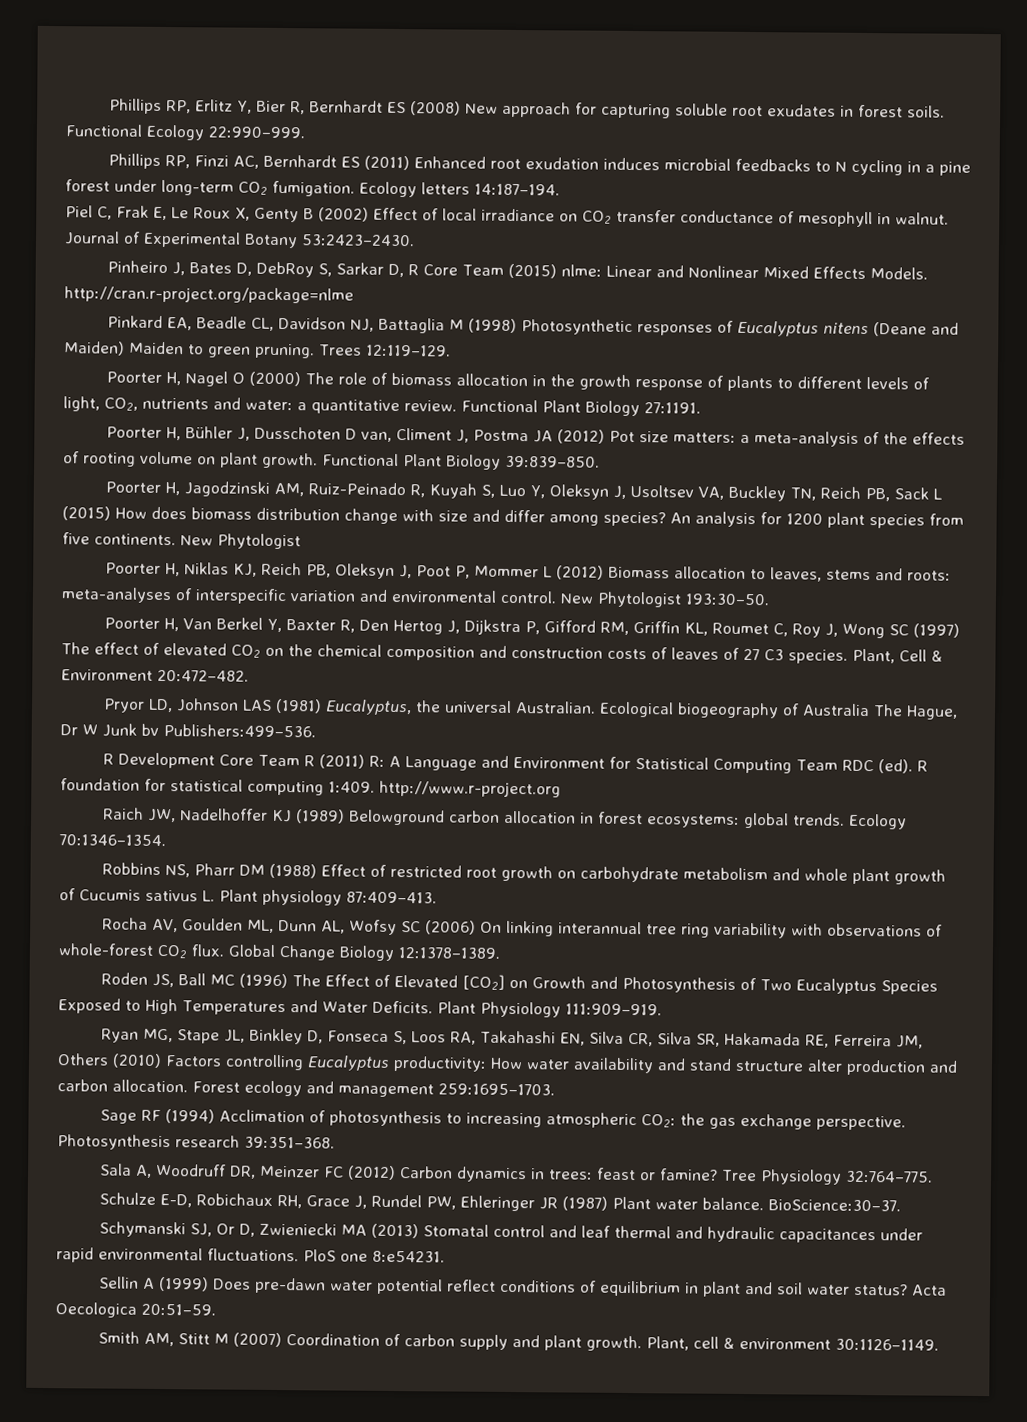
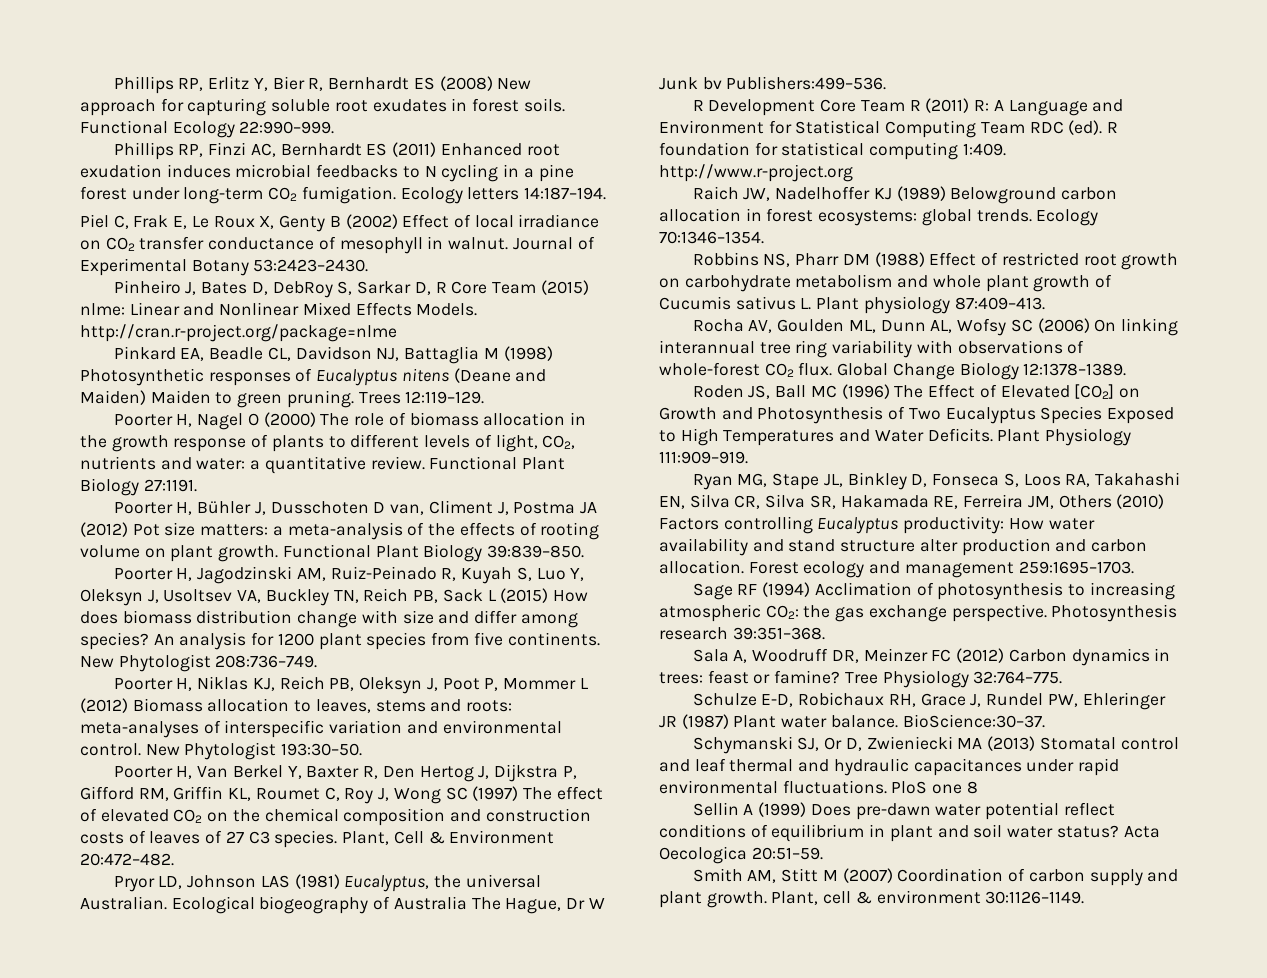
- An analysis for 1200 plant species from five continents. New Phytologist
+ An analysis for 1200 plant species from five continents. New Phytologist 208:736–749.
- PloS one 8:e54231.
+ PloS one 8

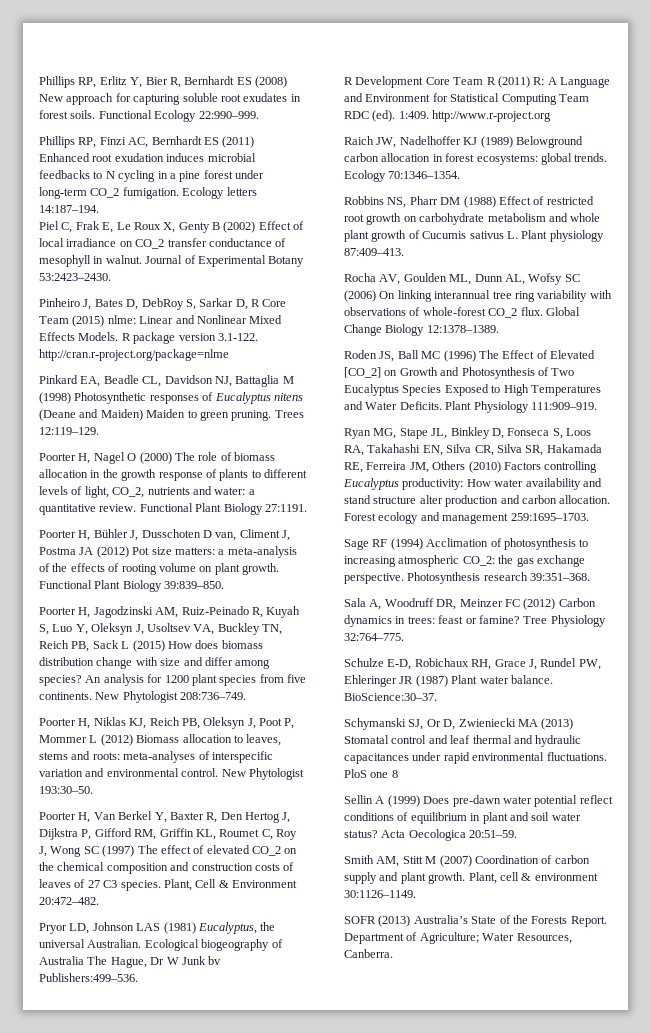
- Phillips RP, Finzi AC, Bernhardt ES (2011) Enhanced root exudation induces microbial feedbacks to N cycling in a pine forest under long-term CO2 fumigation.
+ Phillips RP, Finzi AC, Bernhardt ES (2011) Enhanced root exudation induces microbial feedbacks to N cycling in a pine forest under long-term CO_2 fumigation.
- Piel C, Frak E, Le Roux X, Genty B (2002) Effect of local irradiance on CO2 transfer conductance of mesophyll in walnut.
+ Piel C, Frak E, Le Roux X, Genty B (2002) Effect of local irradiance on CO_2 transfer conductance of mesophyll in walnut.
- Pinheiro J, Bates D, DebRoy S, Sarkar D, R Core Team (2015) nlme: Linear and Nonlinear Mixed Effects Models. http://cran.r-project.org/package=nlme
+ Pinheiro J, Bates D, DebRoy S, Sarkar D, R Core Team (2015) nlme: Linear and Nonlinear Mixed Effects Models. R package version 3.1-122. http://cran.r-project.org/package=nlme
- Poorter H, Nagel O (2000) The role of biomass allocation in the growth response of plants to different levels of light, CO2, nutrients and water: a quantitative review.
+ Poorter H, Nagel O (2000) The role of biomass allocation in the growth response of plants to different levels of light, CO_2, nutrients and water: a quantitative review.
- Poorter H, Van Berkel Y, Baxter R, Den Hertog J, Dijkstra P, Gifford RM, Griffin KL, Roumet C, Roy J, Wong SC (1997) The effect of elevated CO2 on the chemical composition and construction costs of leaves of 27 C3 species.
+ Poorter H, Van Berkel Y, Baxter R, Den Hertog J, Dijkstra P, Gifford RM, Griffin KL, Roumet C, Roy J, Wong SC (1997) The effect of elevated CO_2 on the chemical composition and construction costs of leaves of 27 C3 species.
- R foundation for statistical computing 1:409. http://www.r-project.org
+ 1:409. http://www.r-project.org
- Rocha AV, Goulden ML, Dunn AL, Wofsy SC (2006) On linking interannual tree ring variability with observations of whole-forest CO2 flux.
+ Rocha AV, Goulden ML, Dunn AL, Wofsy SC (2006) On linking interannual tree ring variability with observations of whole-forest CO_2 flux.
- Roden JS, Ball MC (1996) The Effect of Elevated [CO2] on Growth and Photosynthesis of Two Eucalyptus Species Exposed to High Temperatures and Water Deficits.
+ Roden JS, Ball MC (1996) The Effect of Elevated [CO_2] on Growth and Photosynthesis of Two Eucalyptus Species Exposed to High Temperatures and Water Deficits.
- Sage RF (1994) Acclimation of photosynthesis to increasing atmospheric CO2: the gas exchange perspective.
+ Sage RF (1994) Acclimation of photosynthesis to increasing atmospheric CO_2: the gas exchange perspective.
+ SOFR (2013) Australia’s State of the Forests Report. Department of Agriculture; Water Resources, Canberra.

